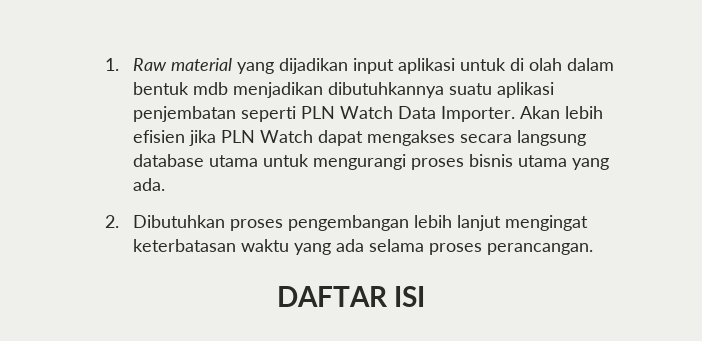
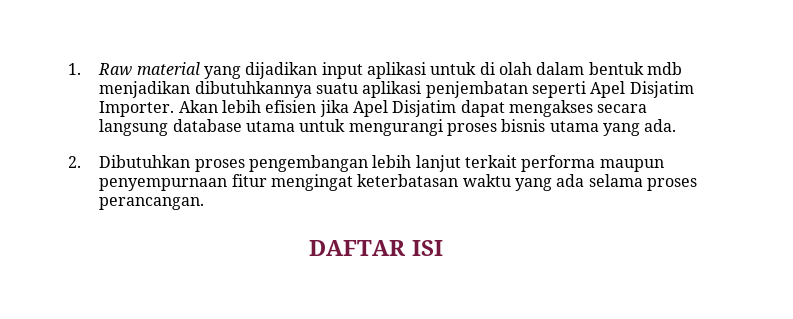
- 1. Raw material yang dijadikan input aplikasi untuk di olah dalam bentuk mdb menjadikan dibutuhkannya suatu aplikasi penjembatan seperti PLN Watch Data Importer.
+ 1. Raw material yang dijadikan input aplikasi untuk di olah dalam bentuk mdb menjadikan dibutuhkannya suatu aplikasi penjembatan seperti Apel Disjatim Importer.
- Akan lebih efisien jika PLN Watch dapat mengakses secara langsung database utama untuk mengurangi proses bisnis utama yang ada.
+ Akan lebih efisien jika Apel Disjatim dapat mengakses secara langsung database utama untuk mengurangi proses bisnis utama yang ada.
- 2. Dibutuhkan proses pengembangan lebih lanjut mengingat keterbatasan waktu yang ada selama proses perancangan.
+ 2. Dibutuhkan proses pengembangan lebih lanjut terkait performa maupun penyempurnaan fitur mengingat keterbatasan waktu yang ada selama proses perancangan.

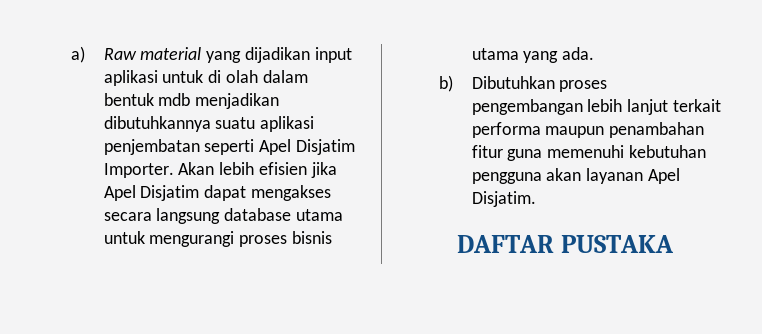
- 1. Raw material yang dijadikan input aplikasi untuk di olah dalam bentuk mdb menjadikan dibutuhkannya suatu aplikasi penjembatan seperti Apel Disjatim Importer.
+ a) Raw material yang dijadikan input aplikasi untuk di olah dalam bentuk mdb menjadikan dibutuhkannya suatu aplikasi penjembatan seperti Apel Disjatim Importer.
- 2. Dibutuhkan proses pengembangan lebih lanjut terkait performa maupun penyempurnaan fitur mengingat keterbatasan waktu yang ada selama proses perancangan.
+ b) Dibutuhkan proses pengembangan lebih lanjut terkait performa maupun penambahan fitur guna memenuhi kebutuhan pengguna akan layanan Apel Disjatim.
- DAFTAR ISI
+ DAFTAR PUSTAKA

